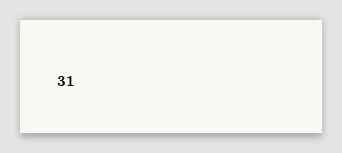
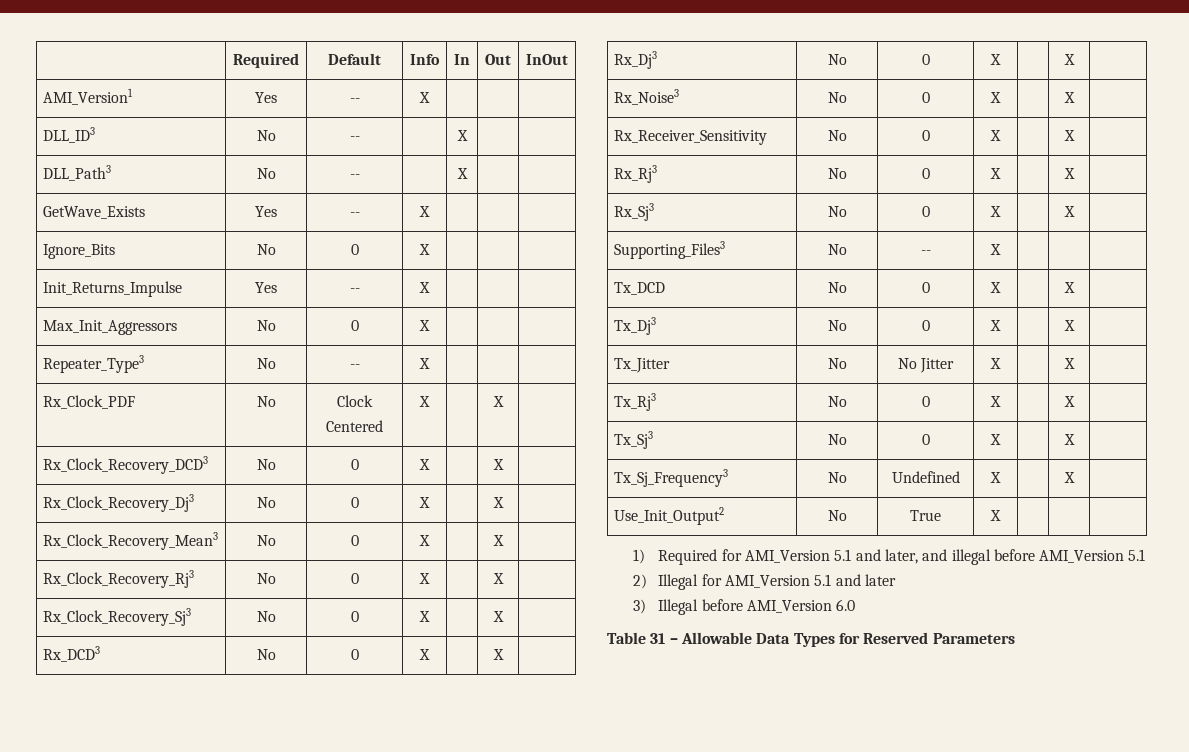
- 31
+ | Required | Default | Info | In | Out | InOut
+ AMI_Version1 | Yes | -- | X | | |
+ DLL_ID3 | No | -- | | X | |
+ DLL_Path3 | No | -- | | X | |
+ GetWave_Exists | Yes | -- | X | | |
+ Ignore_Bits | No | 0 | X | | |
+ Init_Returns_Impulse | Yes | -- | X | | |
+ Max_Init_Aggressors | No | 0 | X | | |
+ Repeater_Type3 | No | -- | X | | |
+ Rx_Clock_PDF | No | Clock Centered | X | | X |
+ Rx_Clock_Recovery_DCD3 | No | 0 | X | | X |
+ Rx_Clock_Recovery_Dj3 | No | 0 | X | | X |
+ Rx_Clock_Recovery_Mean3 | No | 0 | X | | X |
+ Rx_Clock_Recovery_Rj3 | No | 0 | X | | X |
+ Rx_Clock_Recovery_Sj3 | No | 0 | X | | X |
+ Rx_DCD3 | No | 0 | X | | X |
+ Rx_Dj3 | No | 0 | X | | X |
+ Rx_Noise3 | No | 0 | X | | X |
+ Rx_Receiver_Sensitivity | No | 0 | X | | X |
+ Rx_Rj3 | No | 0 | X | | X |
+ Rx_Sj3 | No | 0 | X | | X |
+ Supporting_Files3 | No | -- | X | | |
+ Tx_DCD | No | 0 | X | | X |
+ Tx_Dj3 | No | 0 | X | | X |
+ Tx_Jitter | No | No Jitter | X | | X |
+ Tx_Rj3 | No | 0 | X | | X |
+ Tx_Sj3 | No | 0 | X | | X |
+ Tx_Sj_Frequency3 | No | Undefined | X | | X |
+ Use_Init_Output2 | No | True | X | | |
+ 1) Required for AMI_Version 5.1 and later, and illegal before AMI_Version 5.1
+ 2) Illegal for AMI_Version 5.1 and later
+ 3) Illegal before AMI_Version 6.0
+ Table 31 – Allowable Data Types for Reserved Parameters

